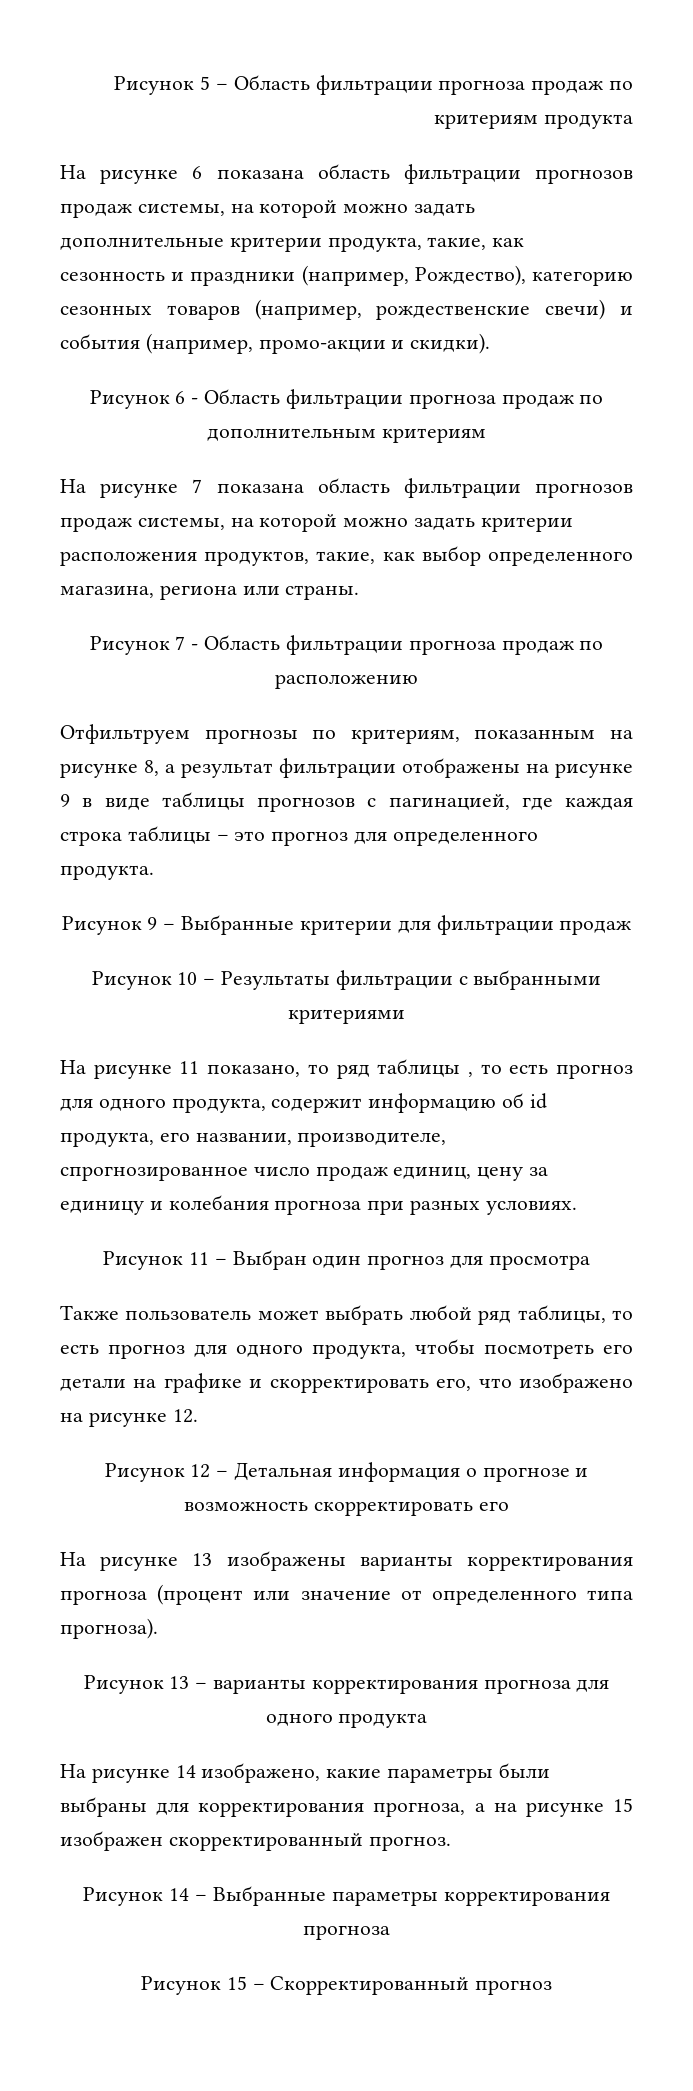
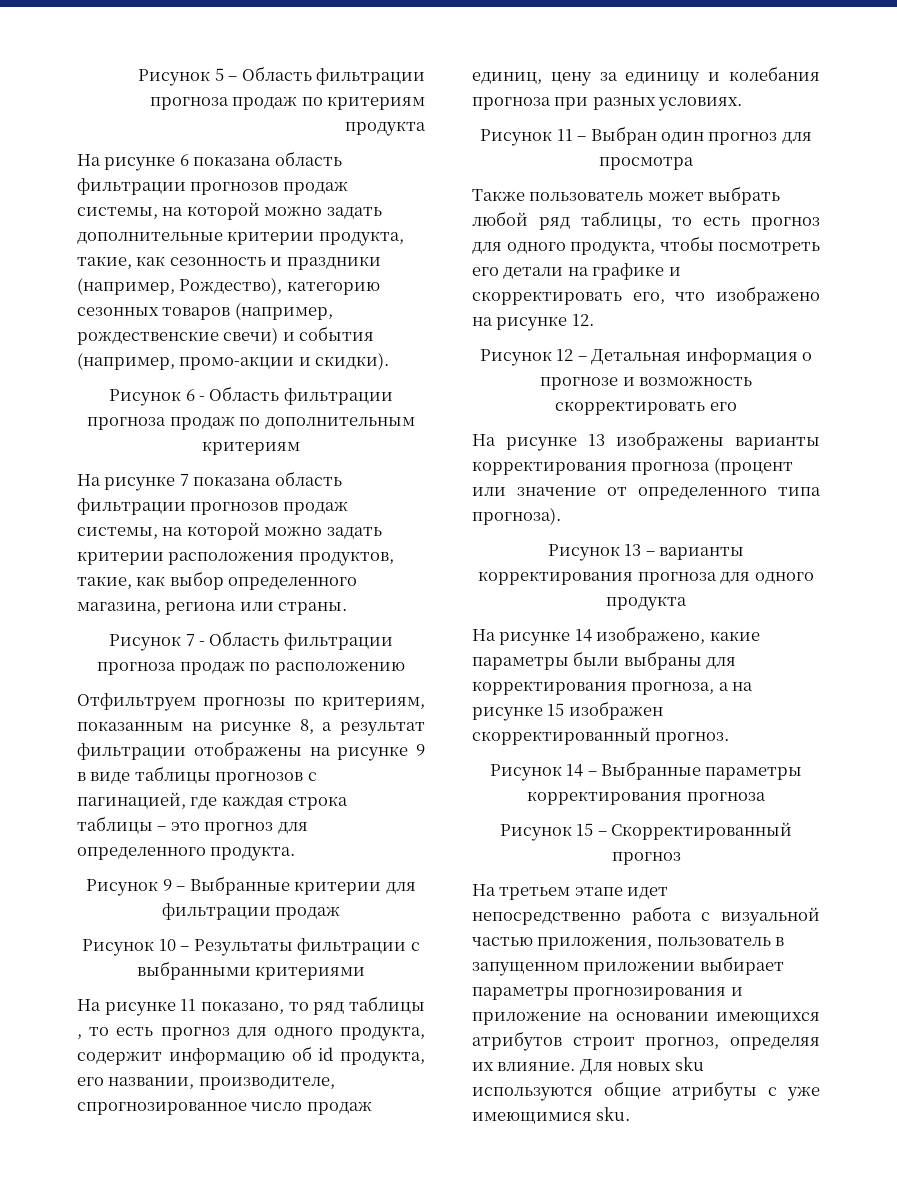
+ На третьем этапе идет непосредственно работа с визуальной частью приложения, пользователь в запущенном приложении выбирает параметры прогнозирования и приложение на основании имеющихся атрибутов строит прогноз, определяя их влияние. Для новых sku используются общие атрибуты с уже имеющимися sku.

